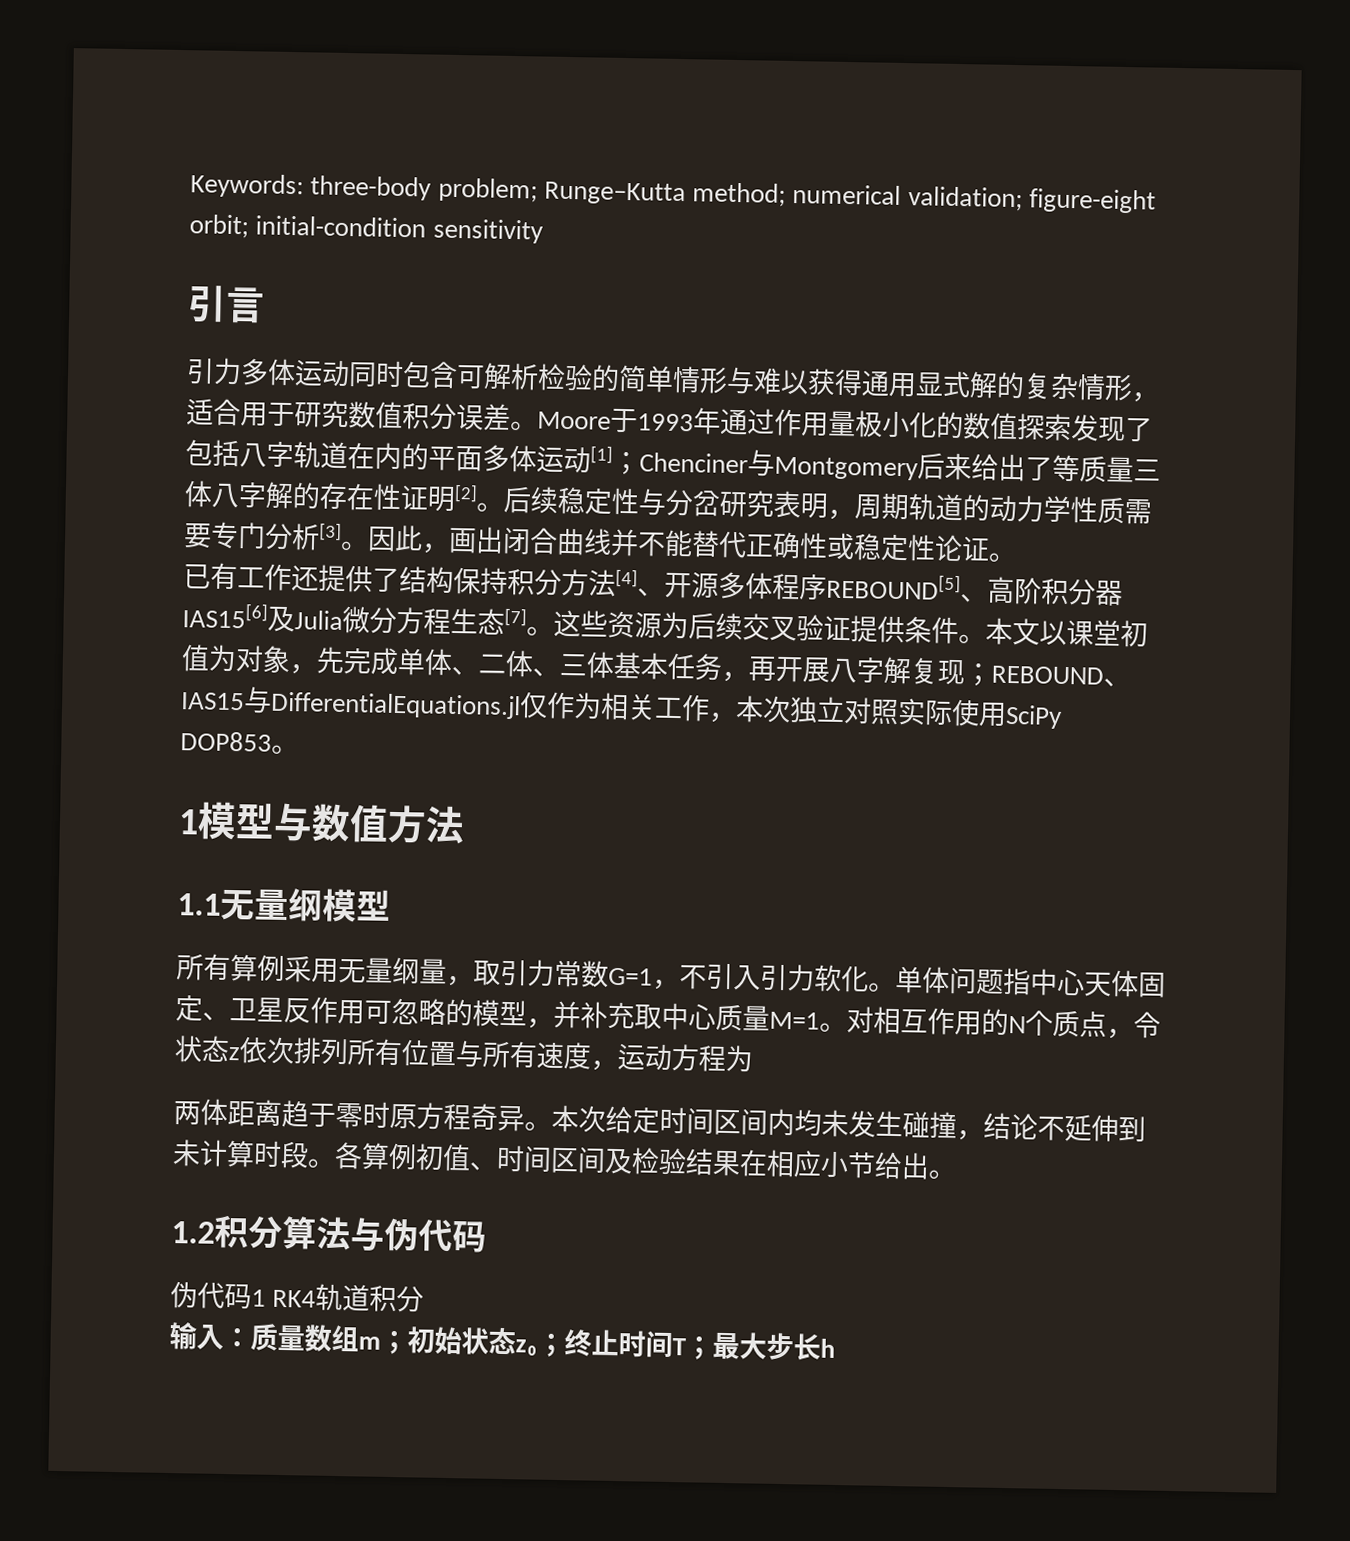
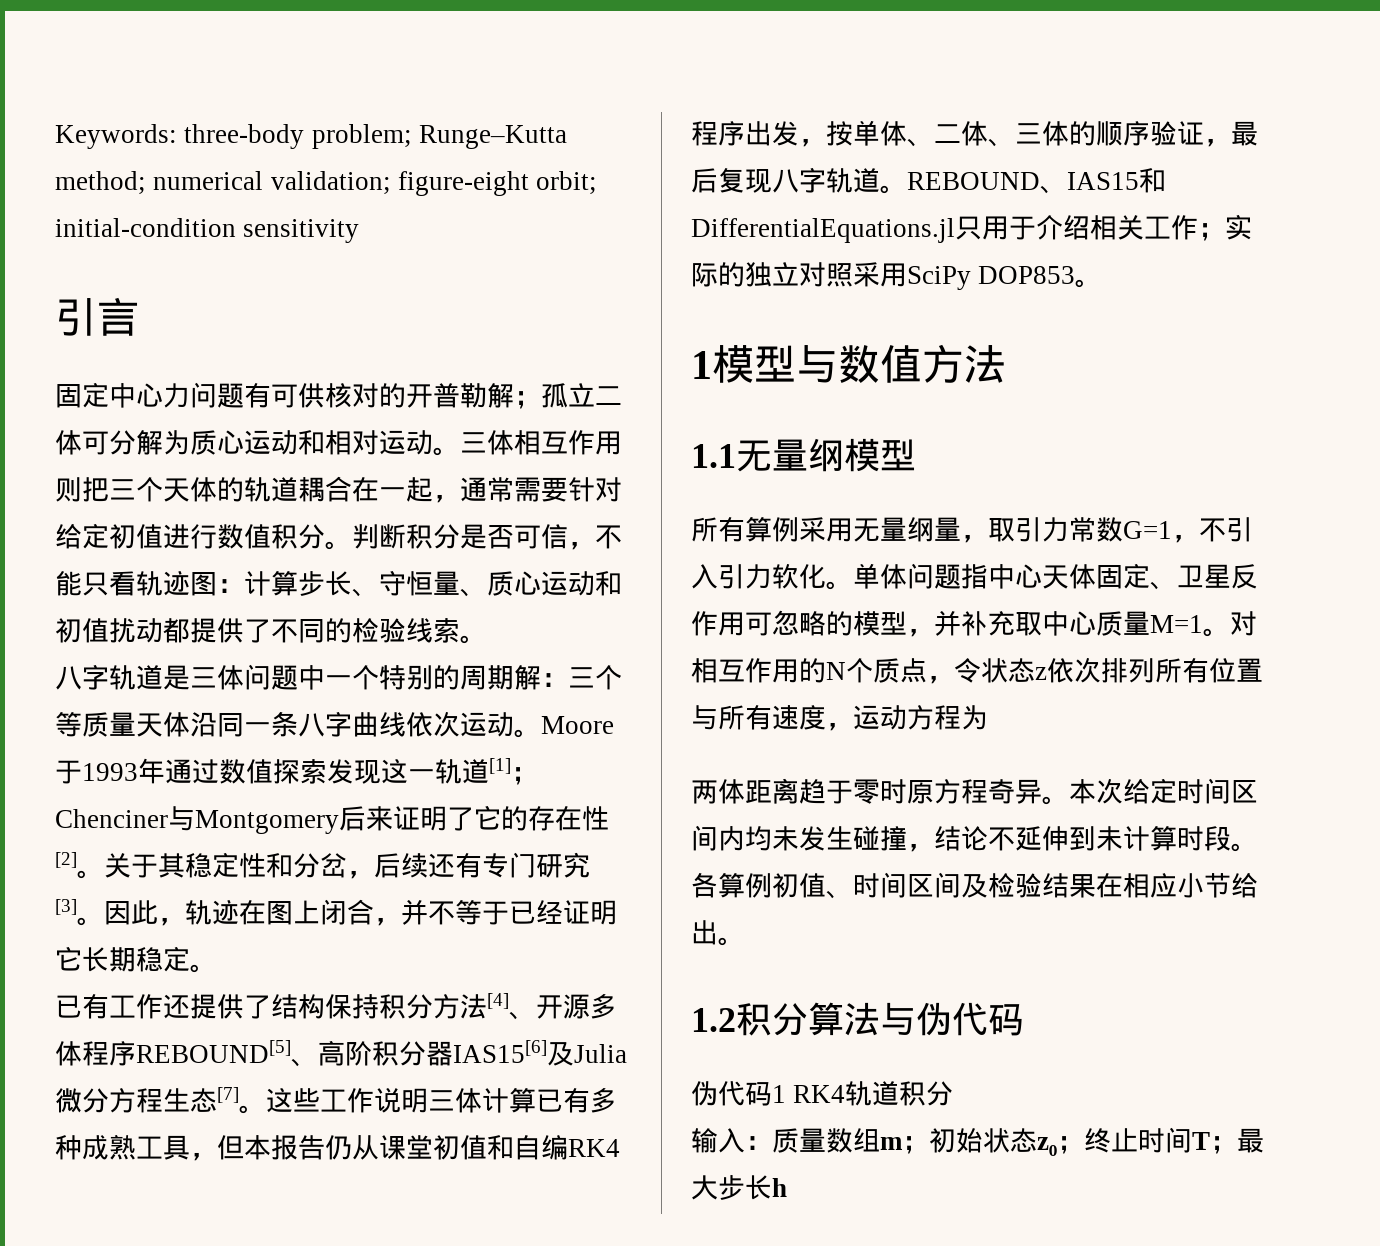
- 引力多体运动同时包含可解析检验的简单情形与难以获得通用显式解的复杂情形，适合用于研究数值积分误差。
+ 固定中心力问题有可供核对的开普勒解；孤立二体可分解为质心运动和相对运动。三体相互作用则把三个天体的轨道耦合在一起，通常需要针对给定初值进行数值积分。判断积分是否可信，不能只看轨迹图：计算步长、守恒量、质心运动和初值扰动都提供了不同的检验线索。
+ 八字轨道是三体问题中一个特别的周期解：三个等质量天体沿同一条八字曲线依次运动。
- Moore于1993年通过作用量极小化的数值探索发现了包括八字轨道在内的平面多体运动[1]；Chenciner与Montgomery后来给出了等质量三体八字解的存在性证明[2]。后续稳定性与分岔研究表明，周期轨道的动力学性质需要专门分析[3]。因此，画出闭合曲线并不能替代正确性或稳定性论证。
+ Moore于1993年通过数值探索发现这一轨道[1]；Chenciner与Montgomery后来证明了它的存在性[2]。关于其稳定性和分岔，后续还有专门研究[3]。因此，轨迹在图上闭合，并不等于已经证明它长期稳定。
- 这些资源为后续交叉验证提供条件。本文以课堂初值为对象，先完成单体、二体、三体基本任务，再开展八字解复现；REBOUND、IAS15与DifferentialEquations.jl仅作为相关工作，本次独立对照实际使用SciPy DOP853。
+ 这些工作说明三体计算已有多种成熟工具，但本报告仍从课堂初值和自编RK4程序出发，按单体、二体、三体的顺序验证，最后复现八字轨道。REBOUND、IAS15和DifferentialEquations.jl只用于介绍相关工作；实际的独立对照采用SciPy DOP853。

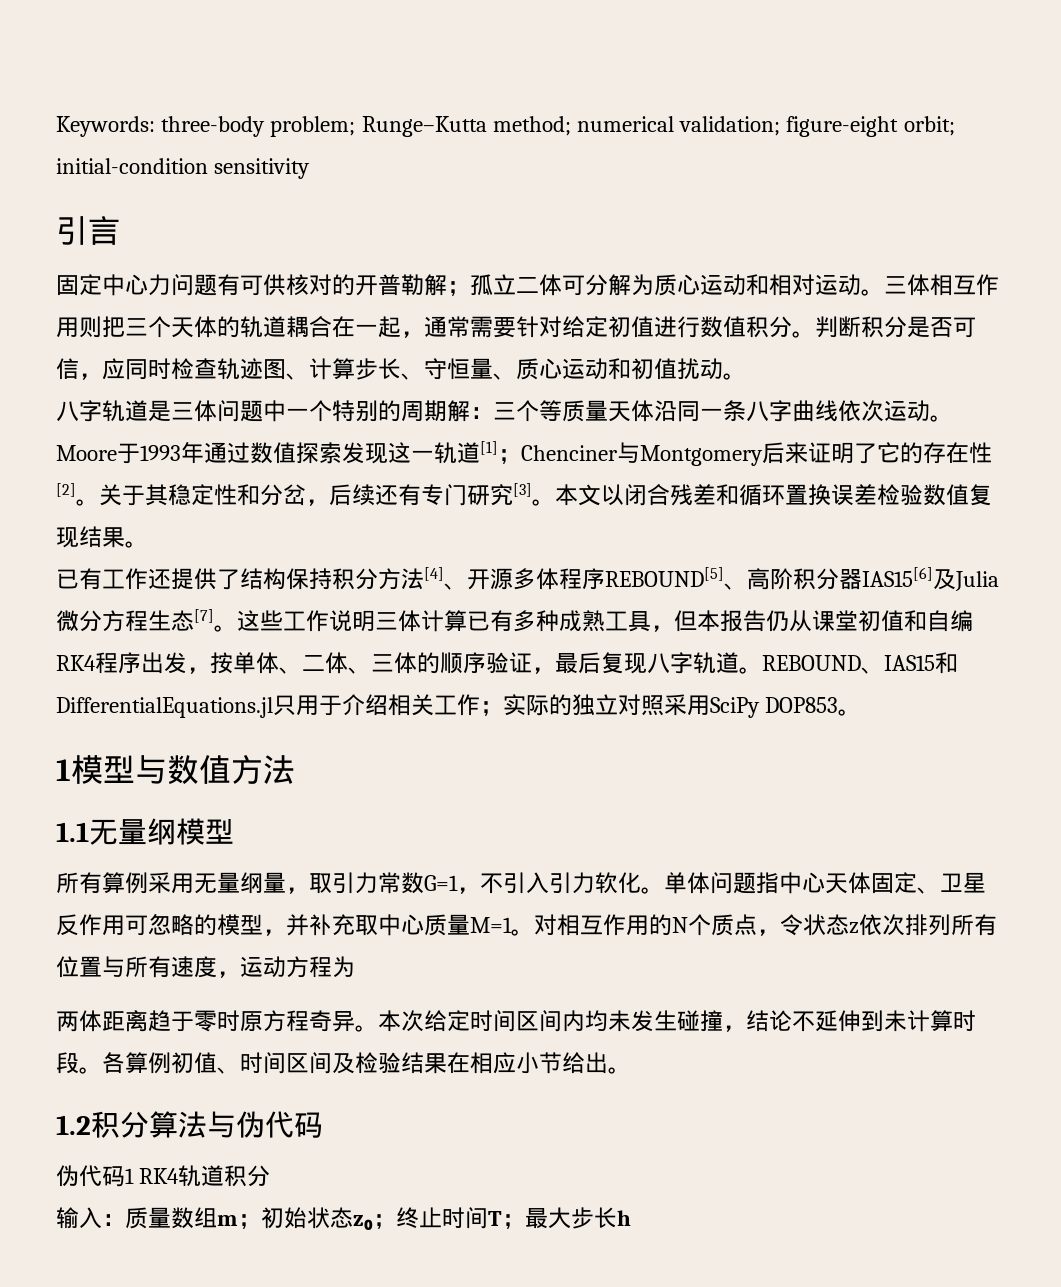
- 判断积分是否可信，不能只看轨迹图：计算步长、守恒量、质心运动和初值扰动都提供了不同的检验线索。
+ 判断积分是否可信，应同时检查轨迹图、计算步长、守恒量、质心运动和初值扰动。
- 因此，轨迹在图上闭合，并不等于已经证明它长期稳定。
+ 本文以闭合残差和循环置换误差检验数值复现结果。

